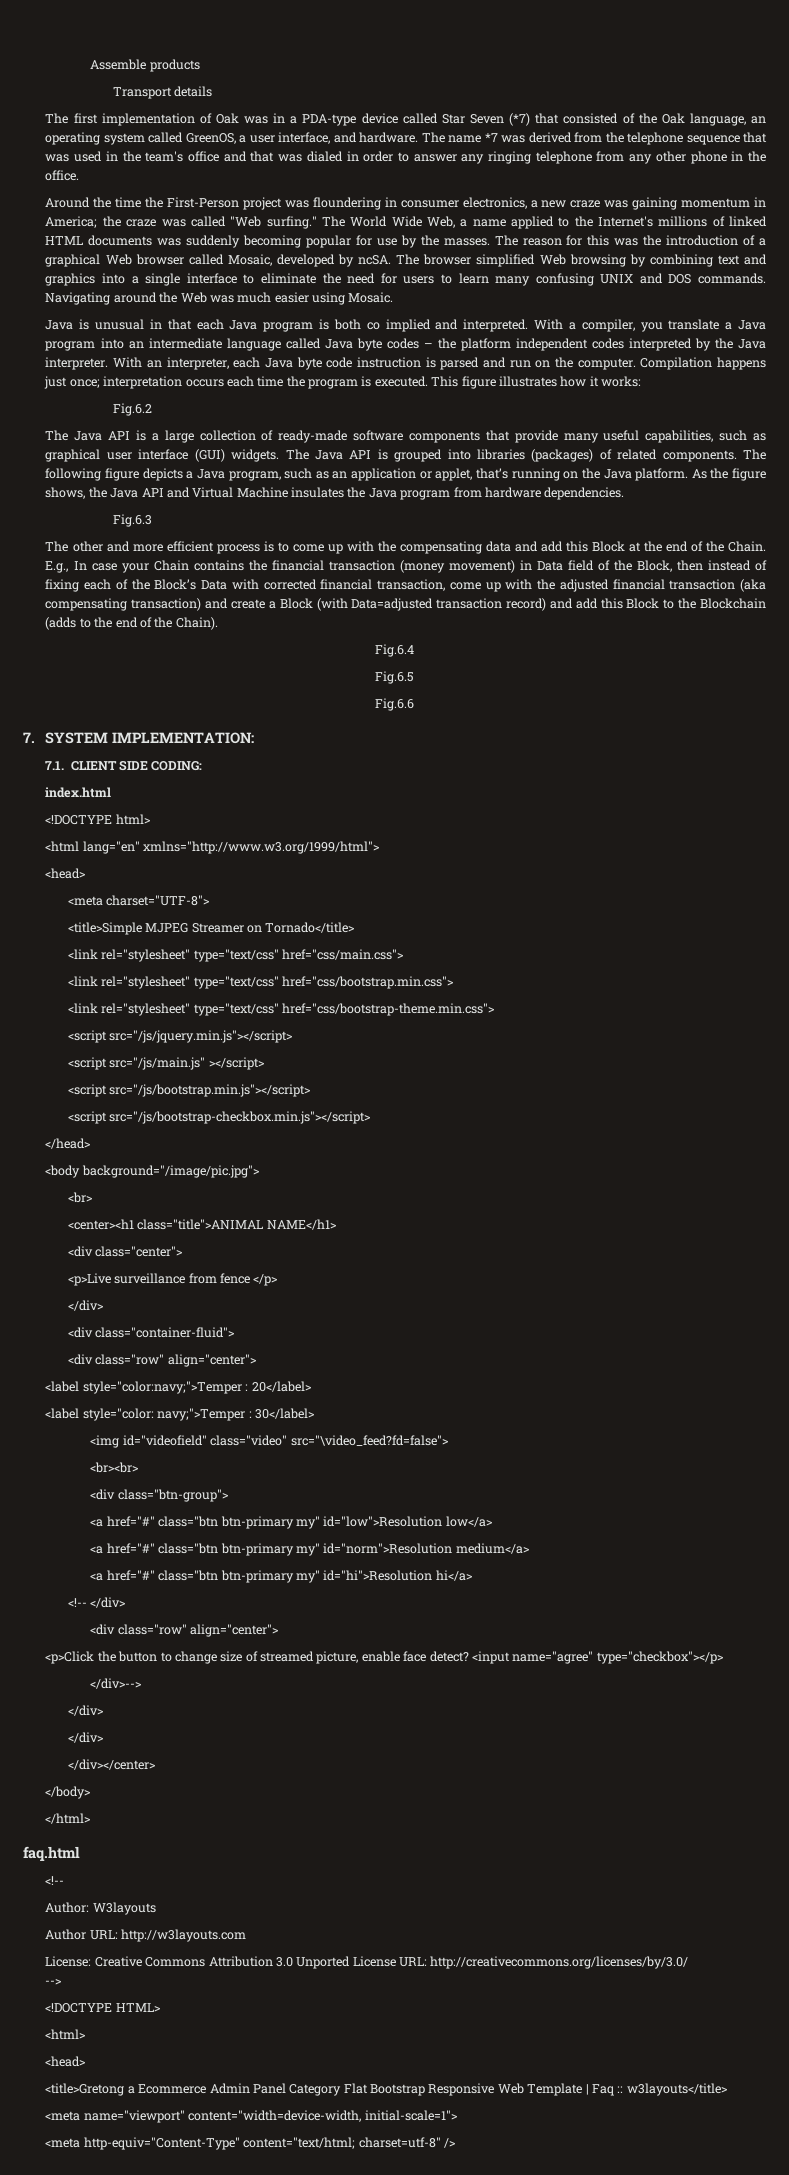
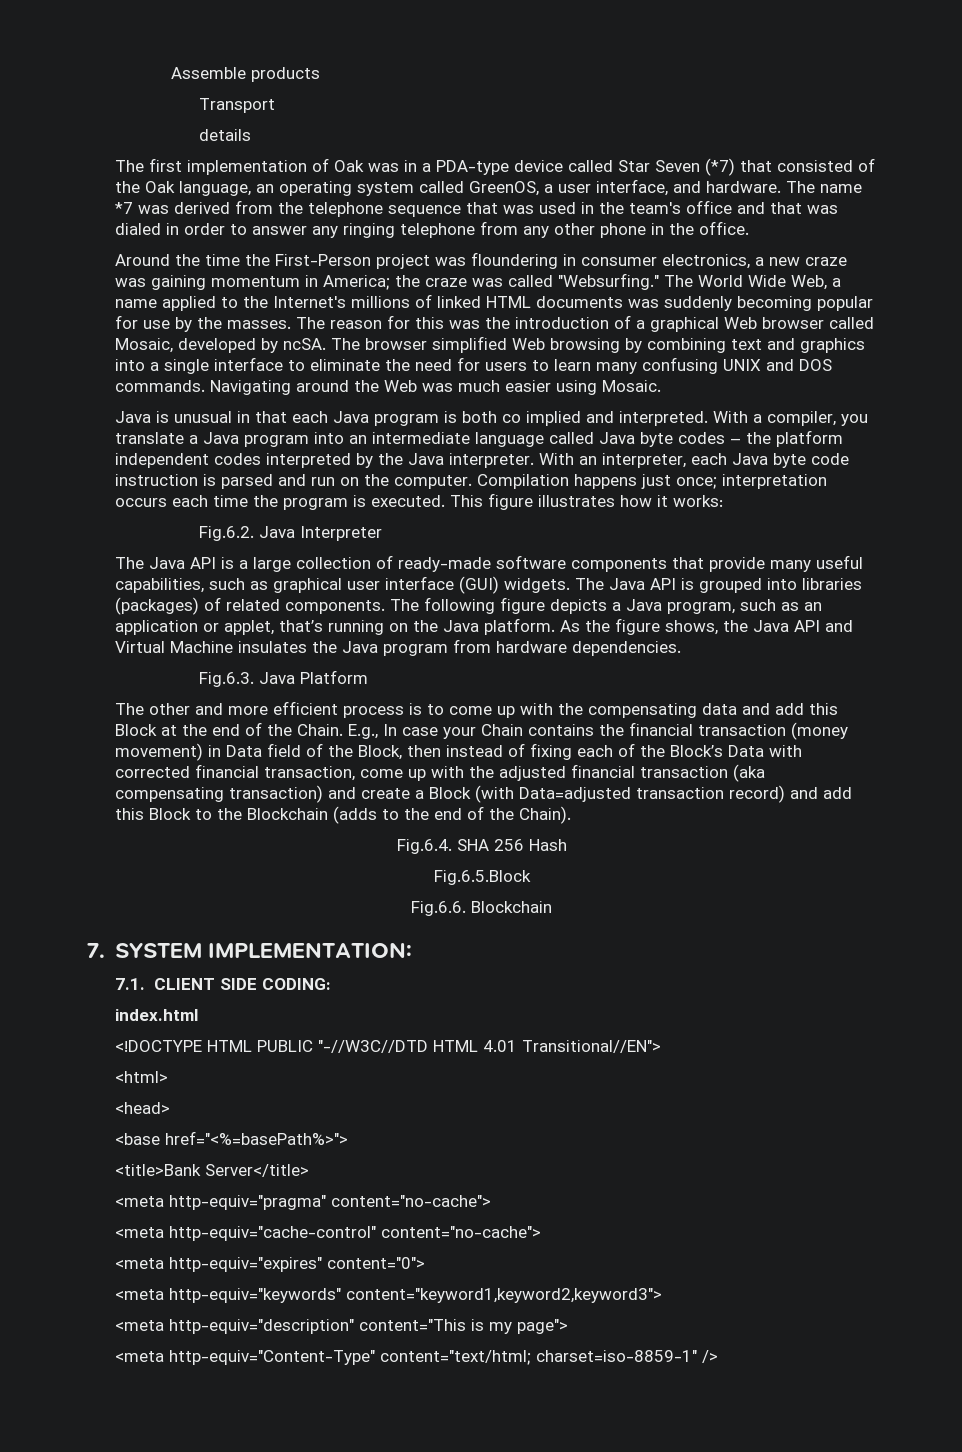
- Transport details
+ Transport
+ details
- Around the time the First-Person project was floundering in consumer electronics, a new craze was gaining momentum in America; the craze was called "Web surfing."
+ Around the time the First-Person project was floundering in consumer electronics, a new craze was gaining momentum in America; the craze was called "Websurfing."
- Fig.6.2
+ Fig.6.2. Java Interpreter
- Fig.6.3
+ Fig.6.3. Java Platform
- Fig.6.4
- Fig.6.5
- Fig.6.6
+ Fig.6.4. SHA 256 Hash
+ Fig.6.5.Block
+ Fig.6.6. Blockchain
- <!DOCTYPE html>
- <html lang="en" xmlns="http://www.w3.org/1999/html">
- <head>
- <meta charset="UTF-8">
- <title>Simple MJPEG Streamer on Tornado</title>
- <link rel="stylesheet" type="text/css" href="css/main.css">
- <link rel="stylesheet" type="text/css" href="css/bootstrap.min.css">
- <link rel="stylesheet" type="text/css" href="css/bootstrap-theme.min.css">
- <script src="/js/jquery.min.js"></script>
- <script src="/js/main.js" ></script>
- <script src="/js/bootstrap.min.js"></script>
- <script src="/js/bootstrap-checkbox.min.js"></script>
- </head>
- <body background="/image/pic.jpg">
- <br>
- <center><h1 class="title">ANIMAL NAME</h1>
- <div class="center">
- <p>Live surveillance from fence </p>
- </div>
- <div class="container-fluid">
- <div class="row" align="center">
- <label style="color:navy;">Temper : 20</label>
- <label style="color: navy;">Temper : 30</label>
- <img id="videofield" class="video" src="\video_feed?fd=false">
- <br><br>
- <div class="btn-group">
- <a href="#" class="btn btn-primary my" id="low">Resolution low</a>
- <a href="#" class="btn btn-primary my" id="norm">Resolution medium</a>
- <a href="#" class="btn btn-primary my" id="hi">Resolution hi</a>
- <!-- </div>
- <div class="row" align="center">
- <p>Click the button to change size of streamed picture, enable face detect? <input name="agree" type="checkbox"></p>
- </div>-->
- </div>
- </div>
- </div></center>
- </body>
- </html>
- faq.html
- <!--
- Author: W3layouts
- Author URL: http://w3layouts.com
- License: Creative Commons Attribution 3.0 Unported License URL: http://creativecommons.org/licenses/by/3.0/
- -->
- <!DOCTYPE HTML>
+ <!DOCTYPE HTML PUBLIC "-//W3C//DTD HTML 4.01 Transitional//EN">
  <html>
  <head>
- <title>Gretong a Ecommerce Admin Panel Category Flat Bootstrap Responsive Web Template | Faq :: w3layouts</title>
- <meta name="viewport" content="width=device-width, initial-scale=1">
+ <base href="<%=basePath%>">
+ <title>Bank Server</title>
+ <meta http-equiv="pragma" content="no-cache">
+ <meta http-equiv="cache-control" content="no-cache">
+ <meta http-equiv="expires" content="0">
+ <meta http-equiv="keywords" content="keyword1,keyword2,keyword3">
+ <meta http-equiv="description" content="This is my page">
- <meta http-equiv="Content-Type" content="text/html; charset=utf-8" />
+ <meta http-equiv="Content-Type" content="text/html; charset=iso-8859-1" />

